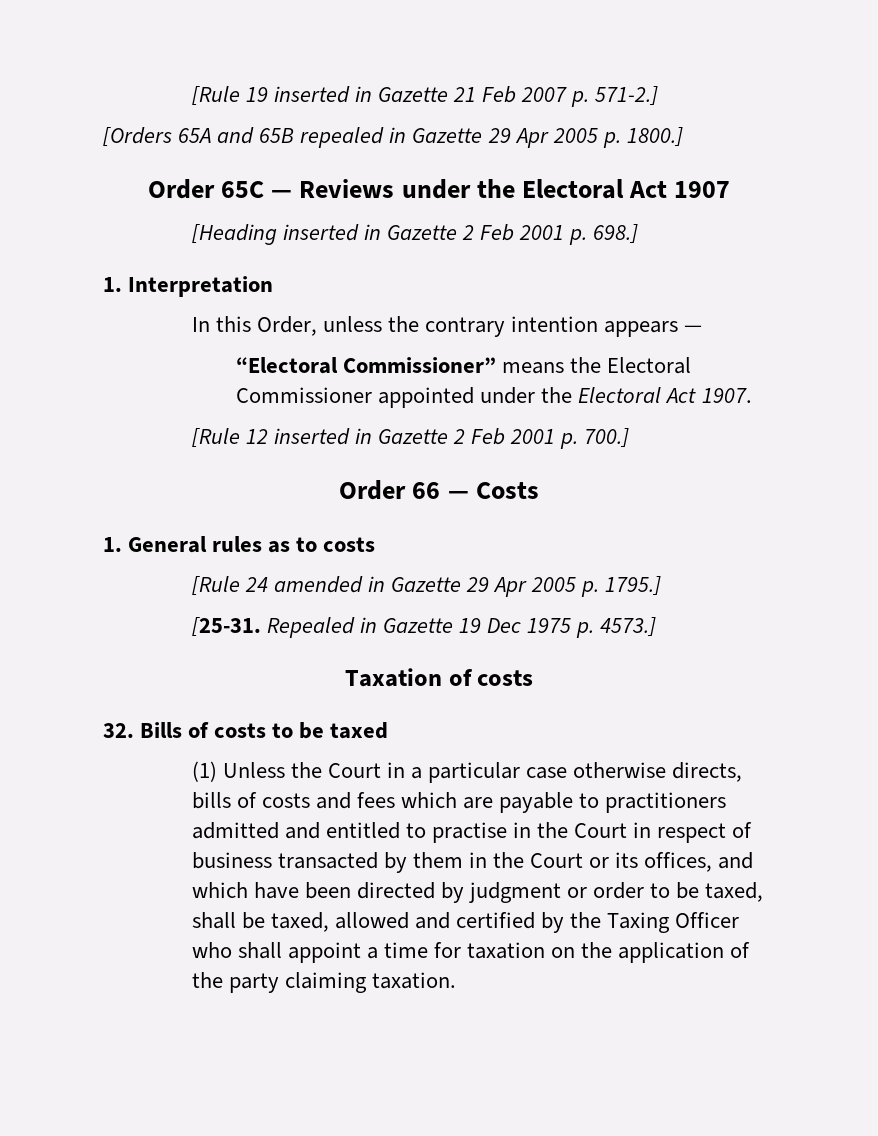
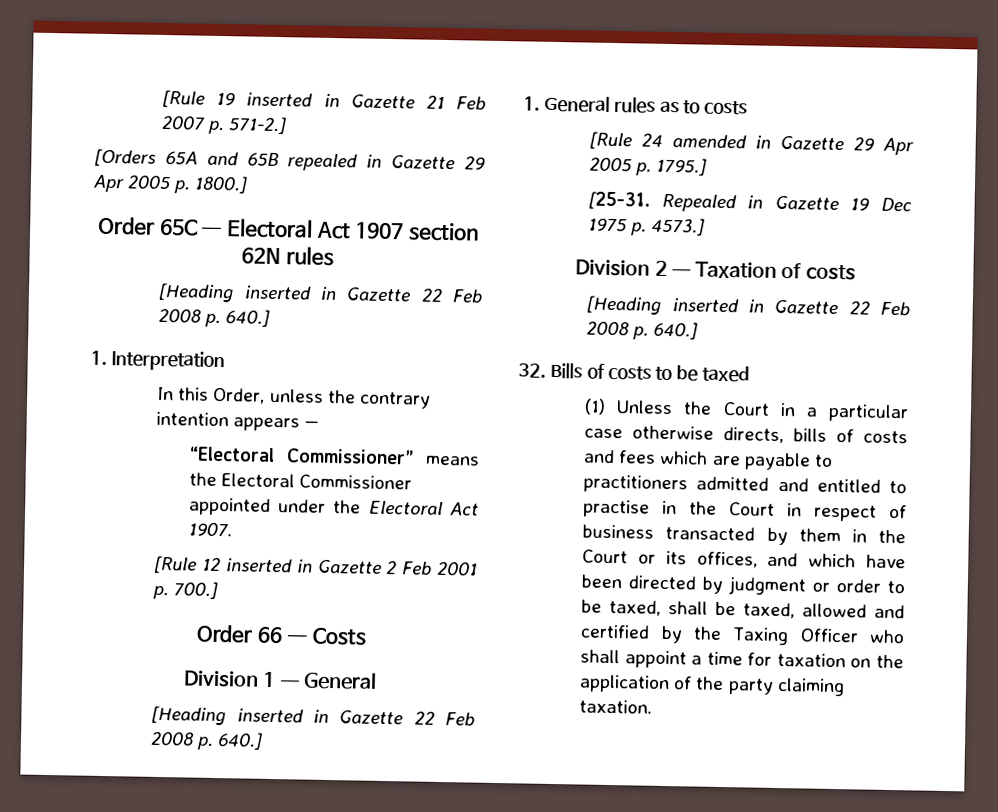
- Order 65C — Reviews under the Electoral Act 1907
- [Heading inserted in Gazette 2 Feb 2001 p. 698.]
+ Order 65C — Electoral Act 1907 section 62N rules
+ [Heading inserted in Gazette 22 Feb 2008 p. 640.]
+ Division 1 — General
+ [Heading inserted in Gazette 22 Feb 2008 p. 640.]
- Taxation of costs
+ Division 2 — Taxation of costs
+ [Heading inserted in Gazette 22 Feb 2008 p. 640.]

